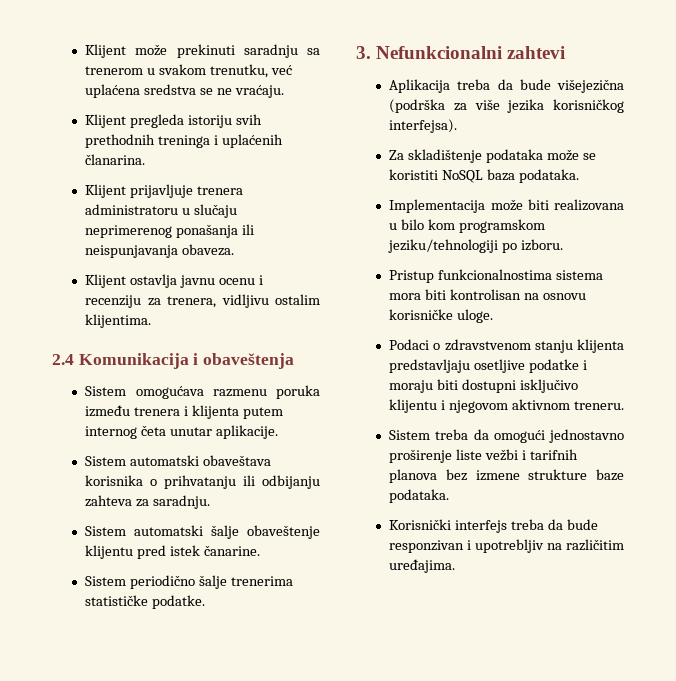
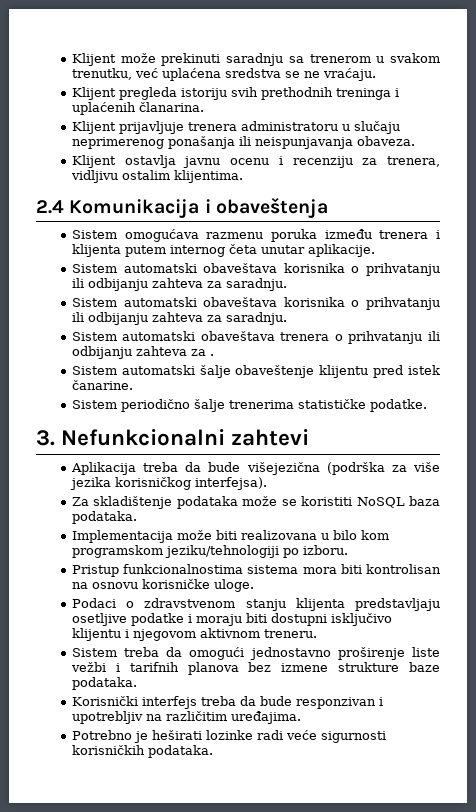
  Sistem omogućava razmenu poruka između trenera i klijenta putem internog četa unutar aplikacije.
  Sistem automatski obaveštava korisnika o prihvatanju ili odbijanju zahteva za saradnju.
+ Sistem automatski obaveštava korisnika o prihvatanju ili odbijanju zahteva za saradnju.
+ Sistem automatski obaveštava trenera o prihvatanju ili odbijanju zahteva za .
+ Potrebno je heširati lozinke radi veće sigurnosti korisničkih podataka.

